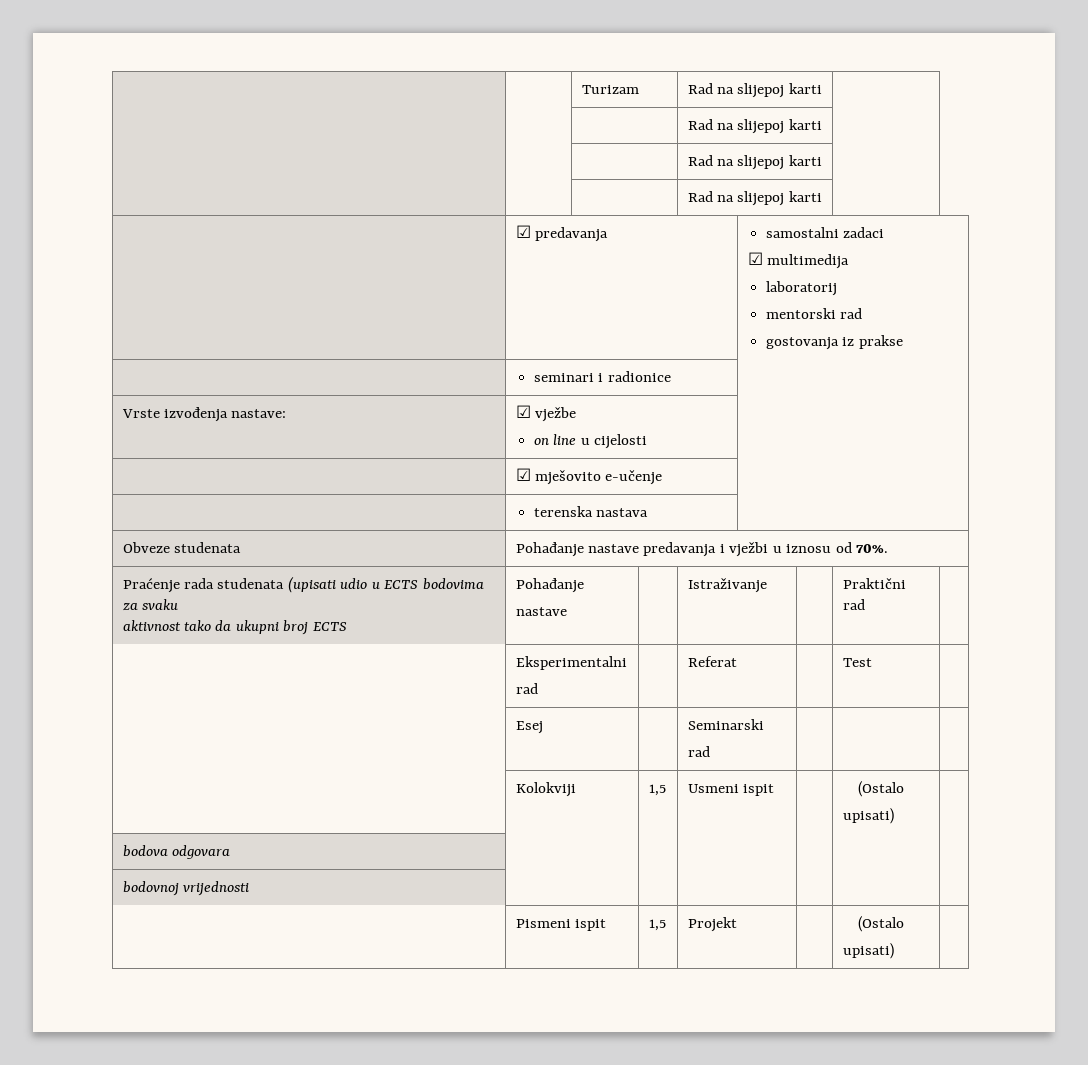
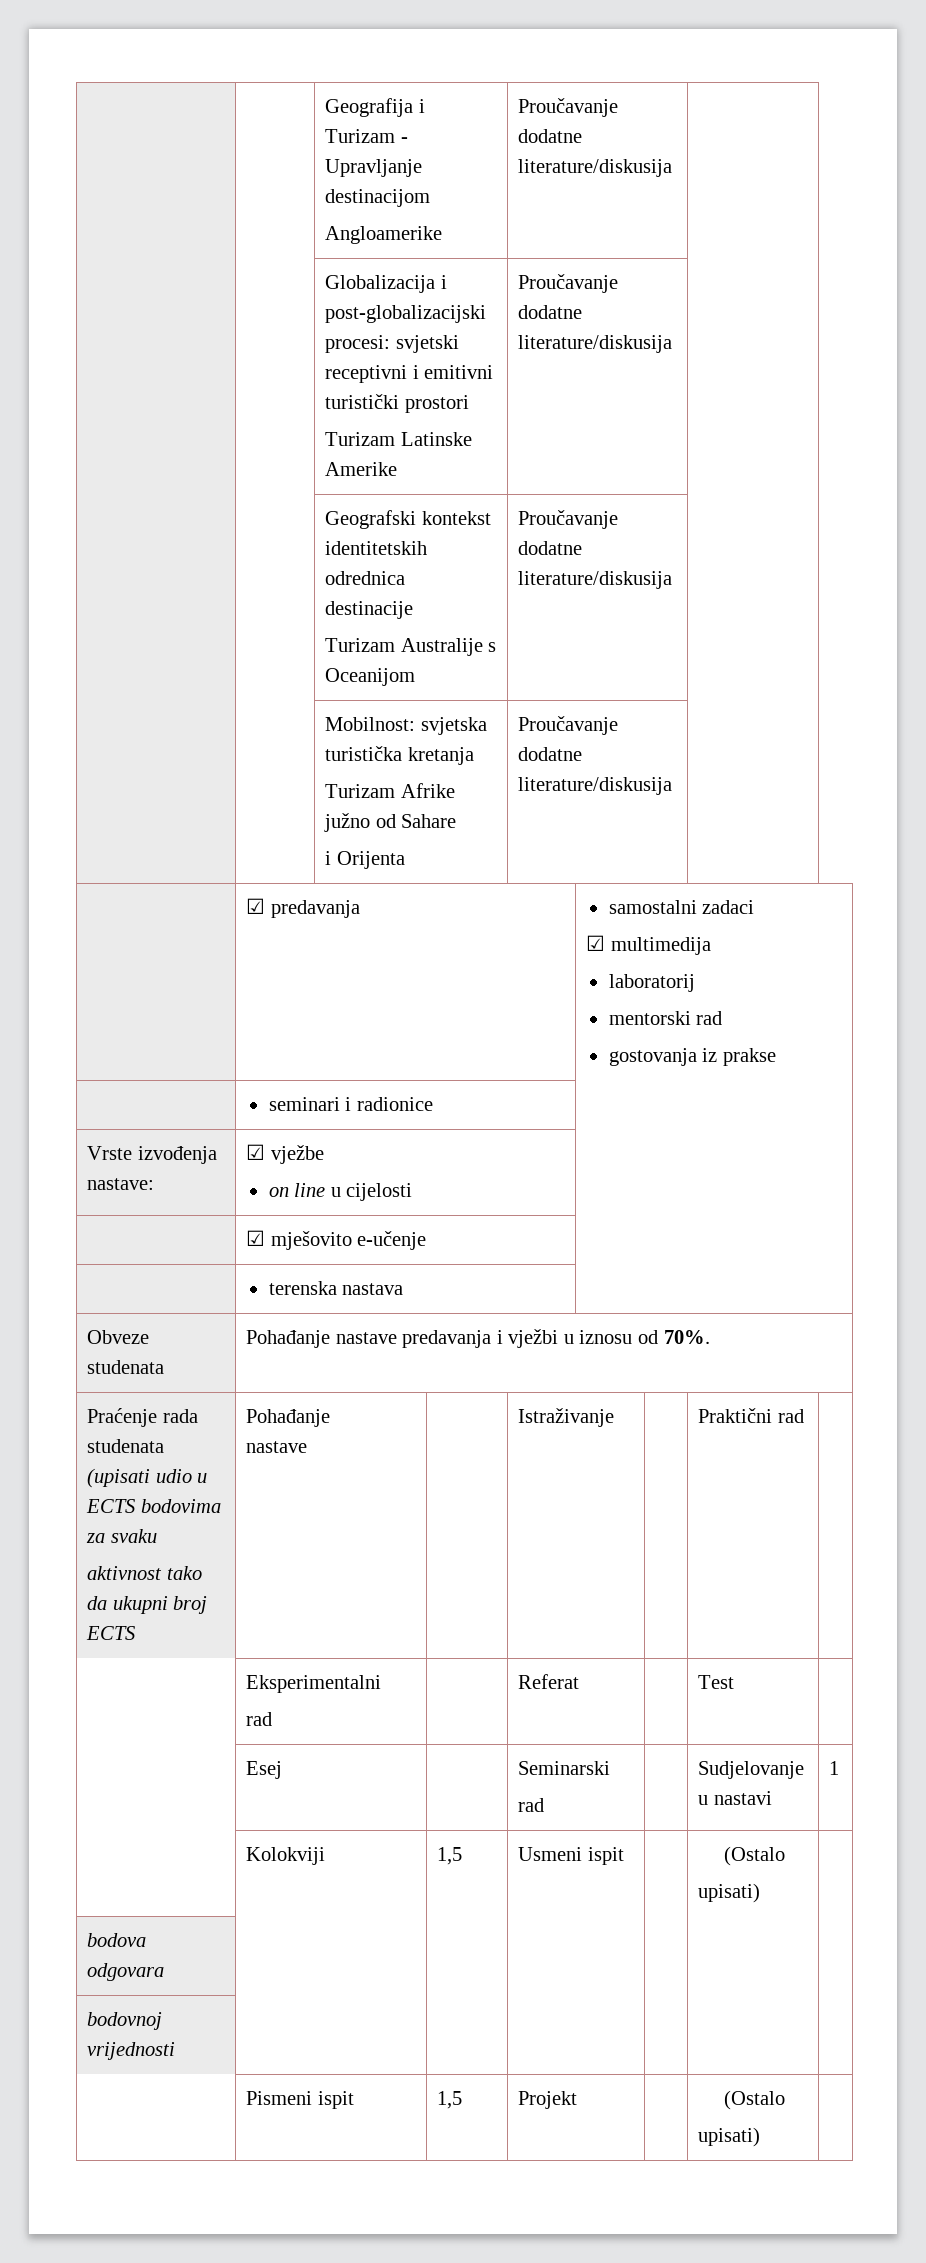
- | | Turizam | Rad na slijepoj karti |
- | | | Rad na slijepoj karti |
- | | | Rad na slijepoj karti |
- | | | Rad na slijepoj karti |
+ | | Geografija i Turizam - Upravljanje destinacijom
+ Angloamerike | Proučavanje dodatne literature/diskusija |
+ | | Globalizacija i post-globalizacijski procesi: svjetski receptivni i emitivni turistički prostori
+ Turizam Latinske Amerike | Proučavanje dodatne literature/diskusija |
+ | | Geografski kontekst identitetskih odrednica destinacije
+ Turizam Australije s Oceanijom | Proučavanje dodatne literature/diskusija |
+ | | Mobilnost: svjetska turistička kretanja
+ Turizam Afrike južno od Sahare
+ i Orijenta | Proučavanje dodatne literature/diskusija |
  | Esej | | Seminarski
- rad | | |
+ rad | | Sudjelovanje u nastavi | 1

